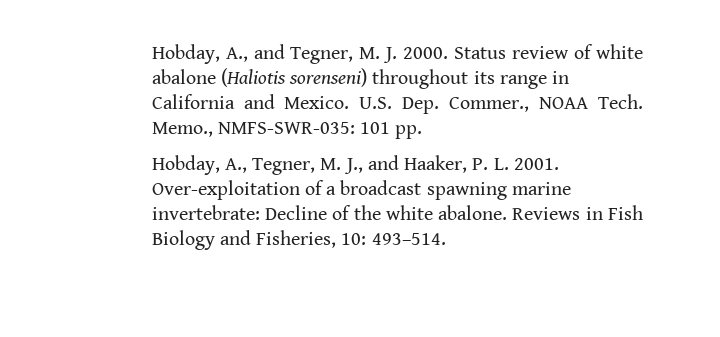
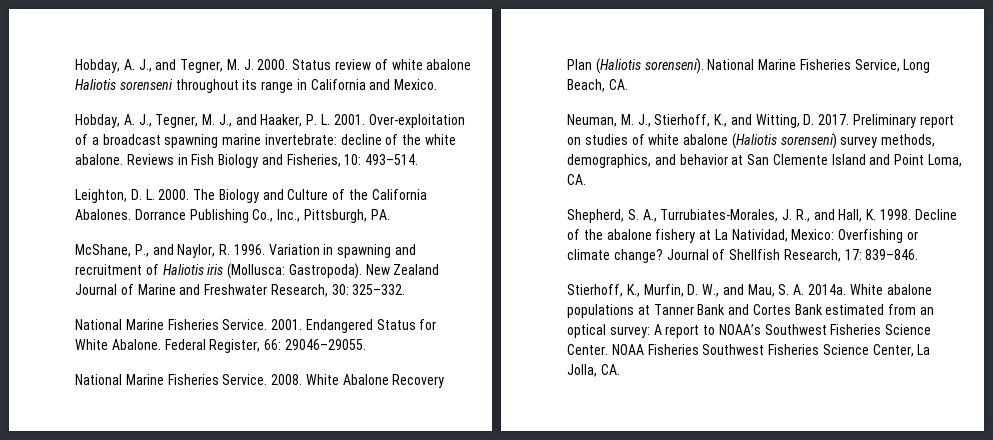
- Hobday, A., and Tegner, M. J. 2000.
+ Hobday, A. J., and Tegner, M. J. 2000.
- Status review of white abalone (Haliotis sorenseni) throughout its range in California and Mexico. U.S. Dep. Commer., NOAA Tech. Memo., NMFS-SWR-035: 101 pp.
- Hobday, A., Tegner, M. J., and Haaker, P. L. 2001.
+ Status review of white abalone Haliotis sorenseni throughout its range in California and Mexico.
+ Hobday, A. J., Tegner, M. J., and Haaker, P. L. 2001.
- Over-exploitation of a broadcast spawning marine invertebrate: Decline of the white abalone.
+ Over-exploitation of a broadcast spawning marine invertebrate: decline of the white abalone.
+ Leighton, D. L. 2000. The Biology and Culture of the California Abalones. Dorrance Publishing Co., Inc., Pittsburgh, PA.
+ McShane, P., and Naylor, R. 1996. Variation in spawning and recruitment of Haliotis iris (Mollusca: Gastropoda). New Zealand Journal of Marine and Freshwater Research, 30: 325–332.
+ National Marine Fisheries Service. 2001. Endangered Status for White Abalone. Federal Register, 66: 29046–29055.
+ National Marine Fisheries Service. 2008. White Abalone Recovery Plan (Haliotis sorenseni). National Marine Fisheries Service, Long Beach, CA.
+ Neuman, M. J., Stierhoff, K., and Witting, D. 2017. Preliminary report on studies of white abalone (Haliotis sorenseni) survey methods, demographics, and behavior at San Clemente Island and Point Loma, CA.
+ Shepherd, S. A., Turrubiates-Morales, J. R., and Hall, K. 1998. Decline of the abalone fishery at La Natividad, Mexico: Overfishing or climate change? Journal of Shellfish Research, 17: 839–846.
+ Stierhoff, K., Murfin, D. W., and Mau, S. A. 2014a. White abalone populations at Tanner Bank and Cortes Bank estimated from an optical survey: A report to NOAA’s Southwest Fisheries Science Center. NOAA Fisheries Southwest Fisheries Science Center, La Jolla, CA.

